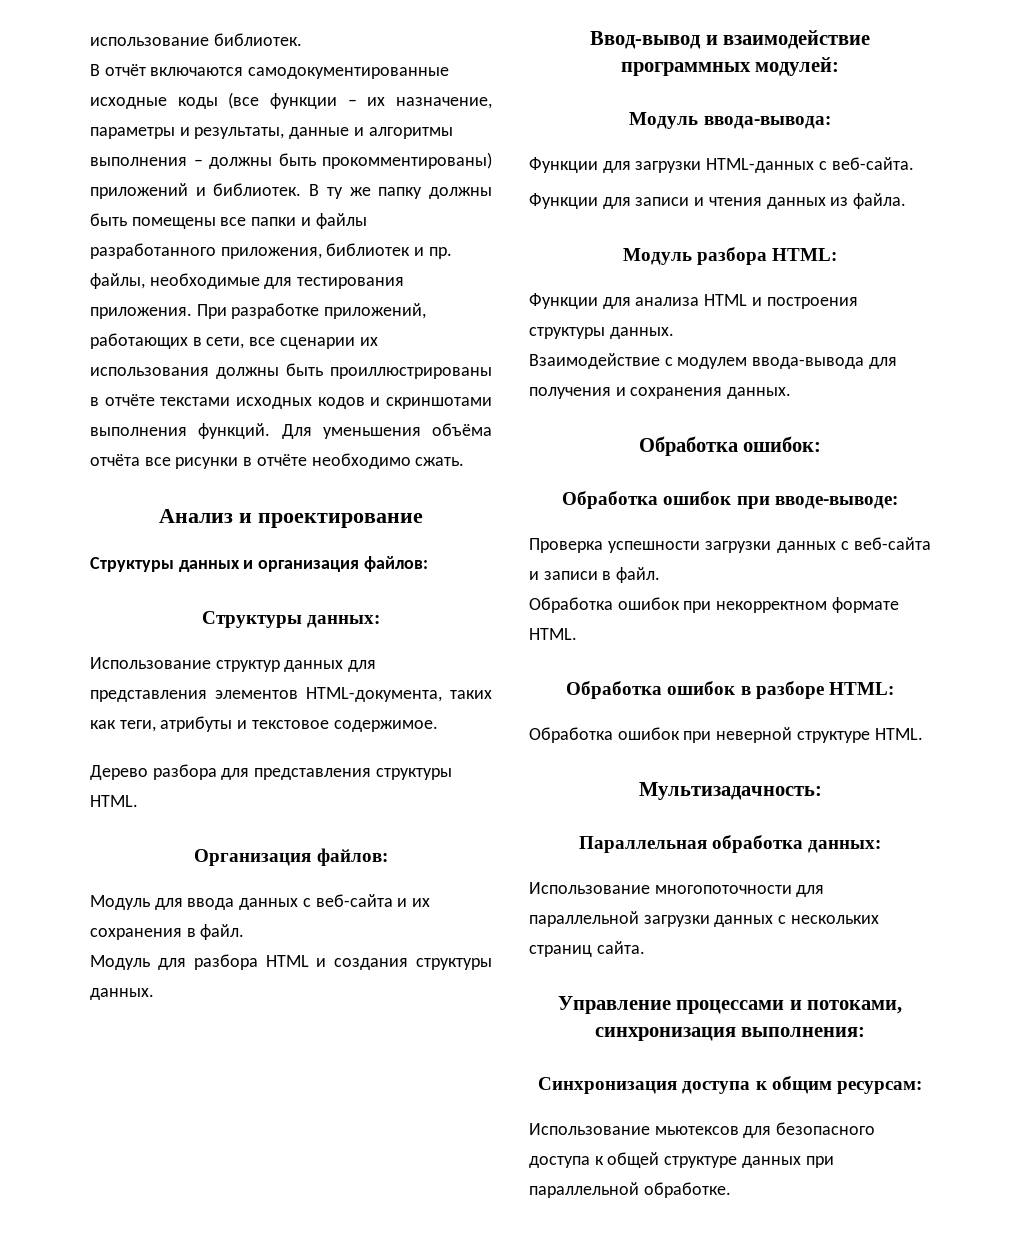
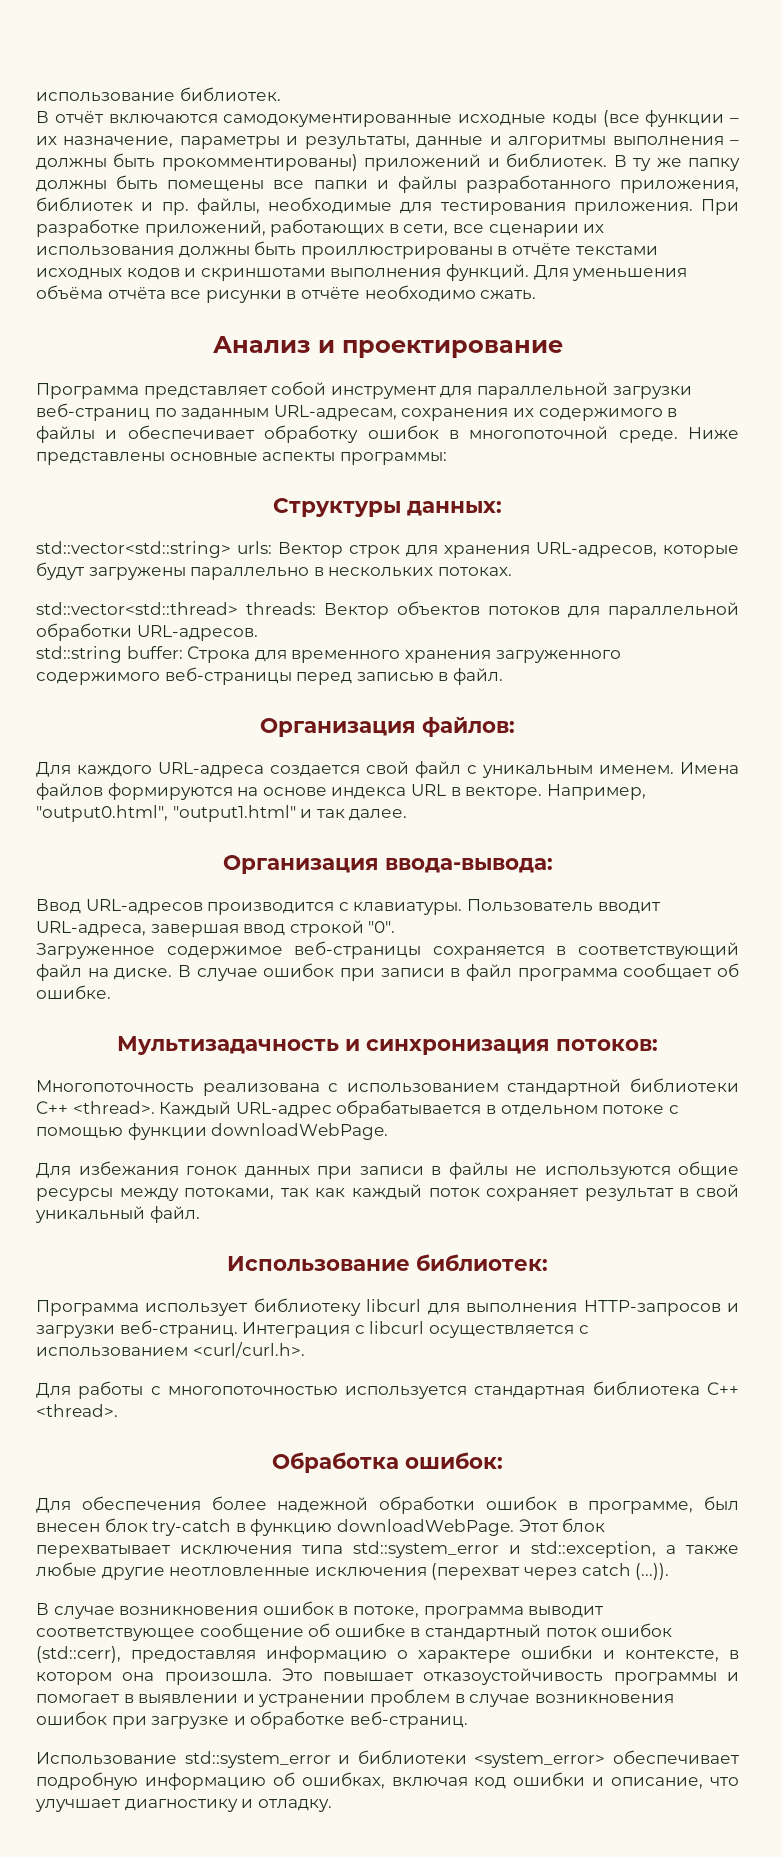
- Структуры данных и организация файлов:
+ Программа представляет собой инструмент для параллельной загрузки веб-страниц по заданным URL-адресам, сохранения их содержимого в файлы и обеспечивает обработку ошибок в многопоточной среде. Ниже представлены основные аспекты программы:
  Структуры данных:
- Использование структур данных для представления элементов HTML-документа, таких как теги, атрибуты и текстовое содержимое.
- Дерево разбора для представления структуры HTML.
+ std::vector<std::string> urls: Вектор строк для хранения URL-адресов, которые будут загружены параллельно в нескольких потоках.
+ std::vector<std::thread> threads: Вектор объектов потоков для параллельной обработки URL-адресов.
+ std::string buffer: Строка для временного хранения загруженного содержимого веб-страницы перед записью в файл.
  Организация файлов:
- Модуль для ввода данных с веб-сайта и их сохранения в файл.
- Модуль для разбора HTML и создания структуры данных.
- Ввод-вывод и взаимодействие программных модулей:
- Модуль ввода-вывода:
- Функции для загрузки HTML-данных с веб-сайта.
- Функции для записи и чтения данных из файла.
- Модуль разбора HTML:
- Функции для анализа HTML и построения структуры данных.
- Взаимодействие с модулем ввода-вывода для получения и сохранения данных.
+ Для каждого URL-адреса создается свой файл с уникальным именем. Имена файлов формируются на основе индекса URL в векторе. Например, "output0.html", "output1.html" и так далее.
+ Организация ввода-вывода:
+ Ввод URL-адресов производится с клавиатуры. Пользователь вводит URL-адреса, завершая ввод строкой "0".
+ Загруженное содержимое веб-страницы сохраняется в соответствующий файл на диске. В случае ошибок при записи в файл программа сообщает об ошибке.
+ Мультизадачность и синхронизация потоков:
+ Многопоточность реализована с использованием стандартной библиотеки C++ <thread>. Каждый URL-адрес обрабатывается в отдельном потоке с помощью функции downloadWebPage.
+ Для избежания гонок данных при записи в файлы не используются общие ресурсы между потоками, так как каждый поток сохраняет результат в свой уникальный файл.
+ Использование библиотек:
+ Программа использует библиотеку libcurl для выполнения HTTP-запросов и загрузки веб-страниц. Интеграция с libcurl осуществляется с использованием <curl/curl.h>.
+ Для работы с многопоточностью используется стандартная библиотека C++ <thread>.
  Обработка ошибок:
- Обработка ошибок при вводе-выводе:
- Проверка успешности загрузки данных с веб-сайта и записи в файл.
- Обработка ошибок при некорректном формате HTML.
- Обработка ошибок в разборе HTML:
- Обработка ошибок при неверной структуре HTML.
- Мультизадачность:
- Параллельная обработка данных:
- Использование многопоточности для параллельной загрузки данных с нескольких страниц сайта.
- Управление процессами и потоками, синхронизация выполнения:
- Синхронизация доступа к общим ресурсам:
- Использование мьютексов для безопасного доступа к общей структуре данных при параллельной обработке.
+ Для обеспечения более надежной обработки ошибок в программе, был внесен блок try-catch в функцию downloadWebPage. Этот блок перехватывает исключения типа std::system_error и std::exception, а также любые другие неотловленные исключения (перехват через catch (...)).
+ В случае возникновения ошибок в потоке, программа выводит соответствующее сообщение об ошибке в стандартный поток ошибок (std::cerr), предоставляя информацию о характере ошибки и контексте, в котором она произошла. Это повышает отказоустойчивость программы и помогает в выявлении и устранении проблем в случае возникновения ошибок при загрузке и обработке веб-страниц.
+ Использование std::system_error и библиотеки <system_error> обеспечивает подробную информацию об ошибках, включая код ошибки и описание, что улучшает диагностику и отладку.

